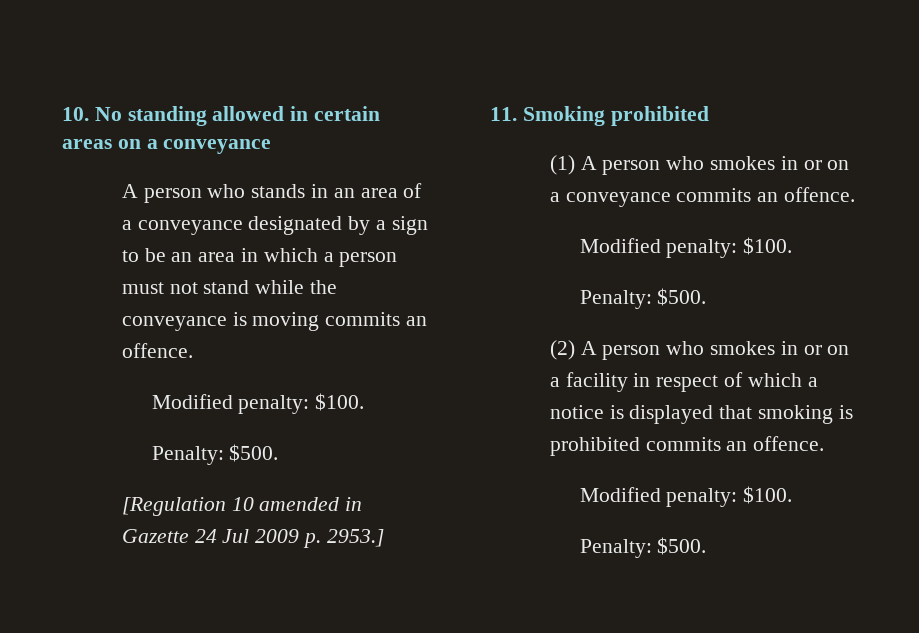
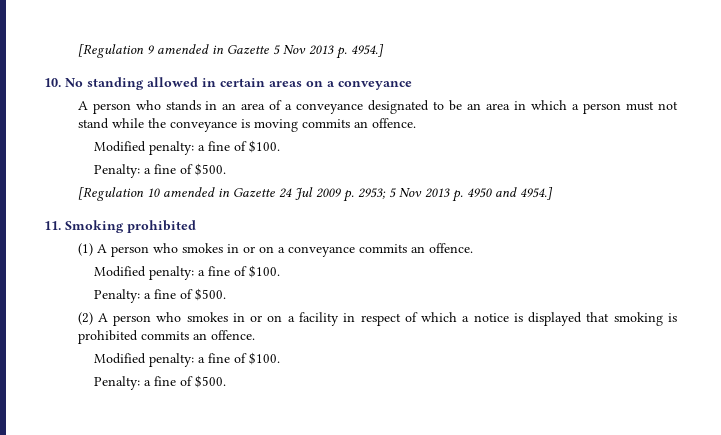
+ [Regulation 9 amended in Gazette 5 Nov 2013 p. 4954.]
- A person who stands in an area of a conveyance designated by a sign to be an area in which a person must not stand while the conveyance is moving commits an offence.
- Modified penalty: $100.
- Penalty: $500.
+ A person who stands in an area of a conveyance designated to be an area in which a person must not stand while the conveyance is moving commits an offence.
+ Modified penalty: a fine of $100.
+ Penalty: a fine of $500.
- [Regulation 10 amended in Gazette 24 Jul 2009 p. 2953.]
+ [Regulation 10 amended in Gazette 24 Jul 2009 p. 2953; 5 Nov 2013 p. 4950 and 4954.]
  (1) A person who smokes in or on a conveyance commits an offence.
- Modified penalty: $100.
- Penalty: $500.
+ Modified penalty: a fine of $100.
+ Penalty: a fine of $500.
  (2) A person who smokes in or on a facility in respect of which a notice is displayed that smoking is prohibited commits an offence.
- Modified penalty: $100.
- Penalty: $500.
+ Modified penalty: a fine of $100.
+ Penalty: a fine of $500.

